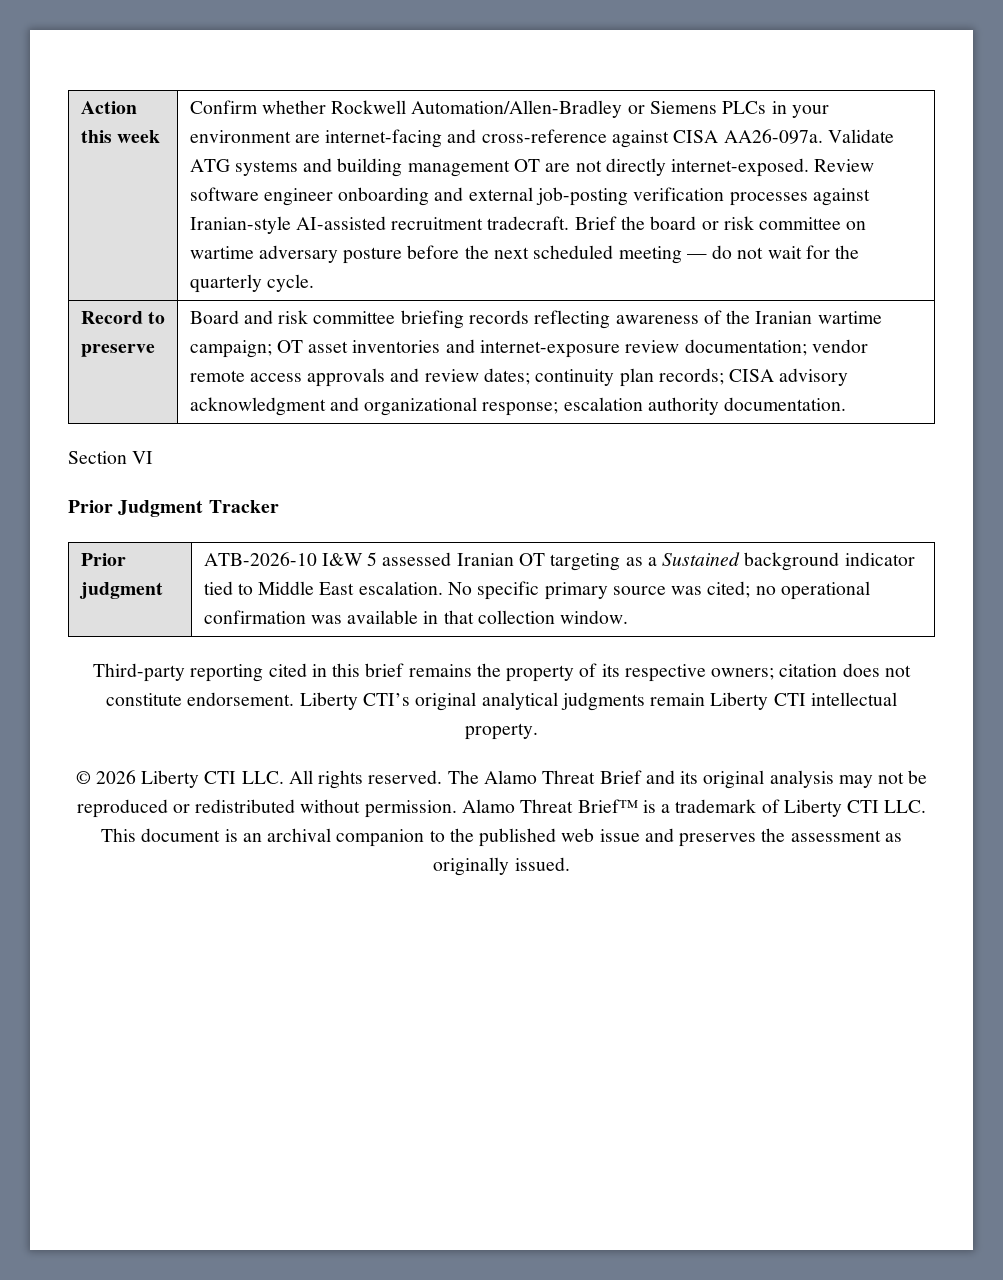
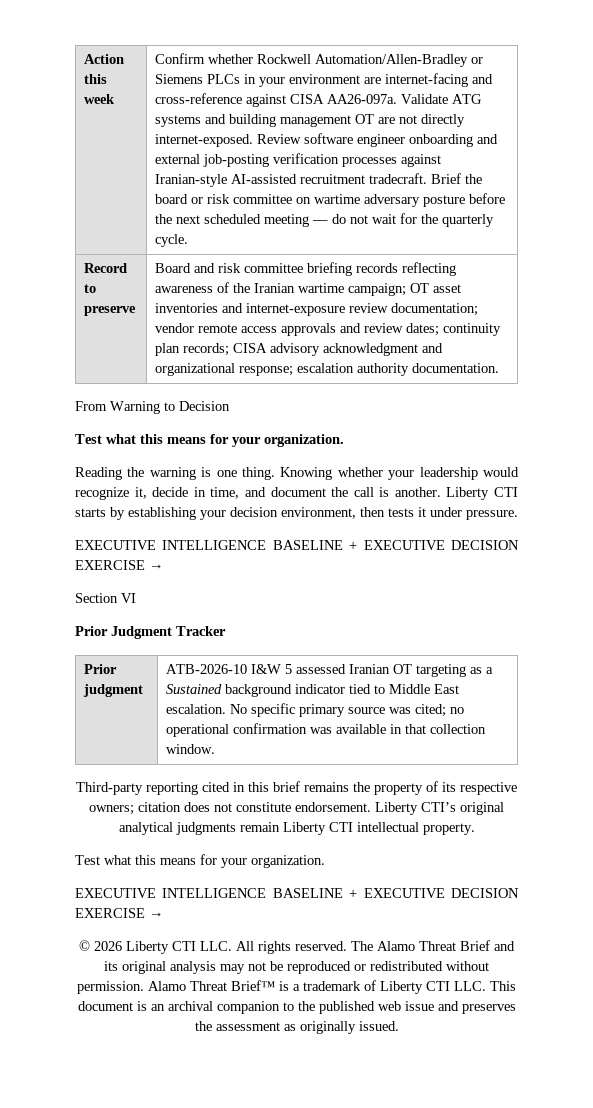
+ From Warning to Decision
+ Test what this means for your organization.
+ Reading the warning is one thing. Knowing whether your leadership would recognize it, decide in time, and document the call is another. Liberty CTI starts by establishing your decision environment, then tests it under pressure.
+ EXECUTIVE INTELLIGENCE BASELINE + EXECUTIVE DECISION EXERCISE →
  Liberty CTI’s original analytical judgments remain Liberty CTI intellectual property.
+ Test what this means for your organization.
+ EXECUTIVE INTELLIGENCE BASELINE + EXECUTIVE DECISION EXERCISE →

